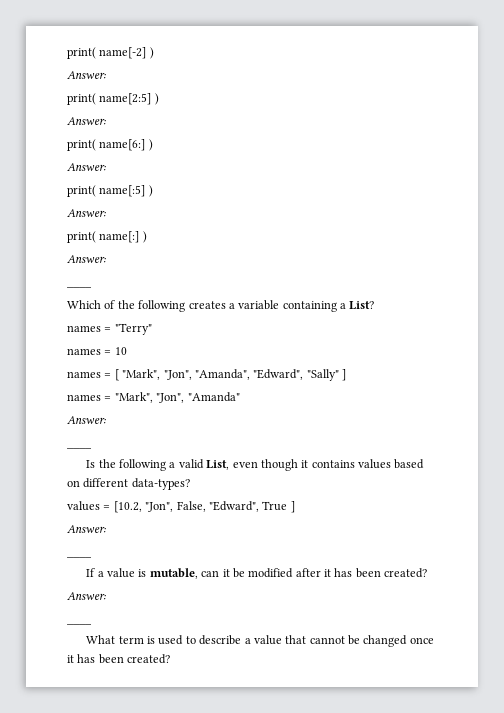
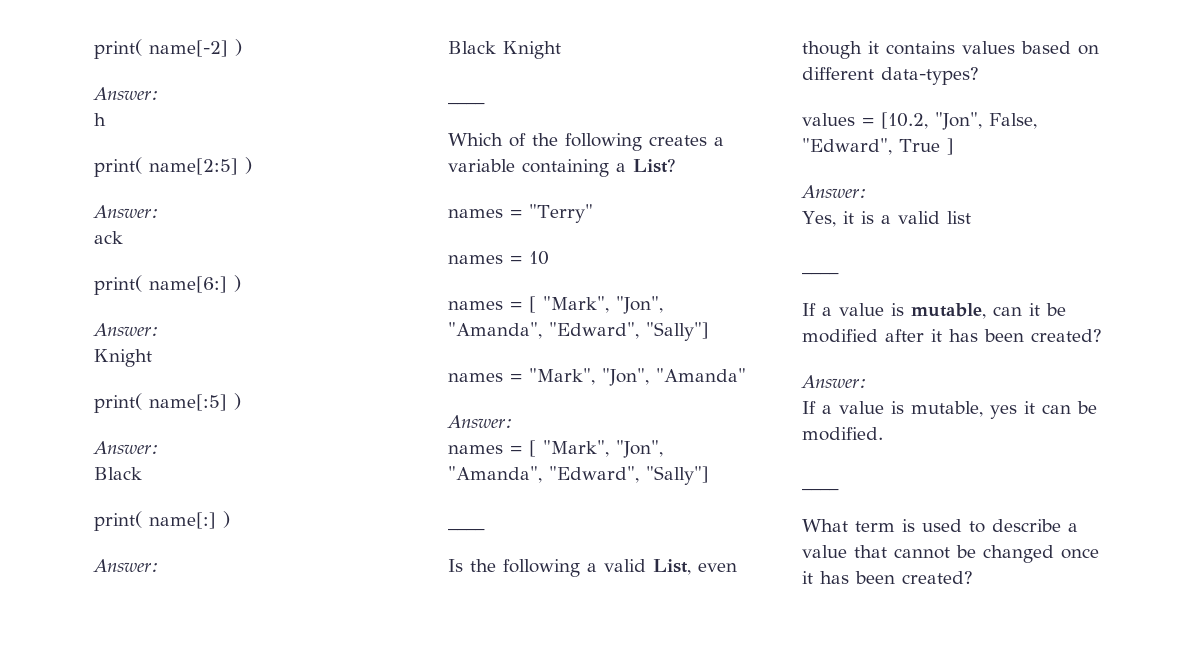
+ h
+ ack
  print( name[6:] )
  Answer:
+ Knight
  print( name[:5] )
  Answer:
+ Black
+ Black Knight
  names = 10
- names = [ "Mark", "Jon", "Amanda", "Edward", "Sally" ]
+ names = [ "Mark", "Jon", "Amanda", "Edward", "Sally"]
  names = "Mark", "Jon", "Amanda"
  Answer:
+ names = [ "Mark", "Jon", "Amanda", "Edward", "Sally"]
+ Yes, it is a valid list
+ If a value is mutable, yes it can be modified.

